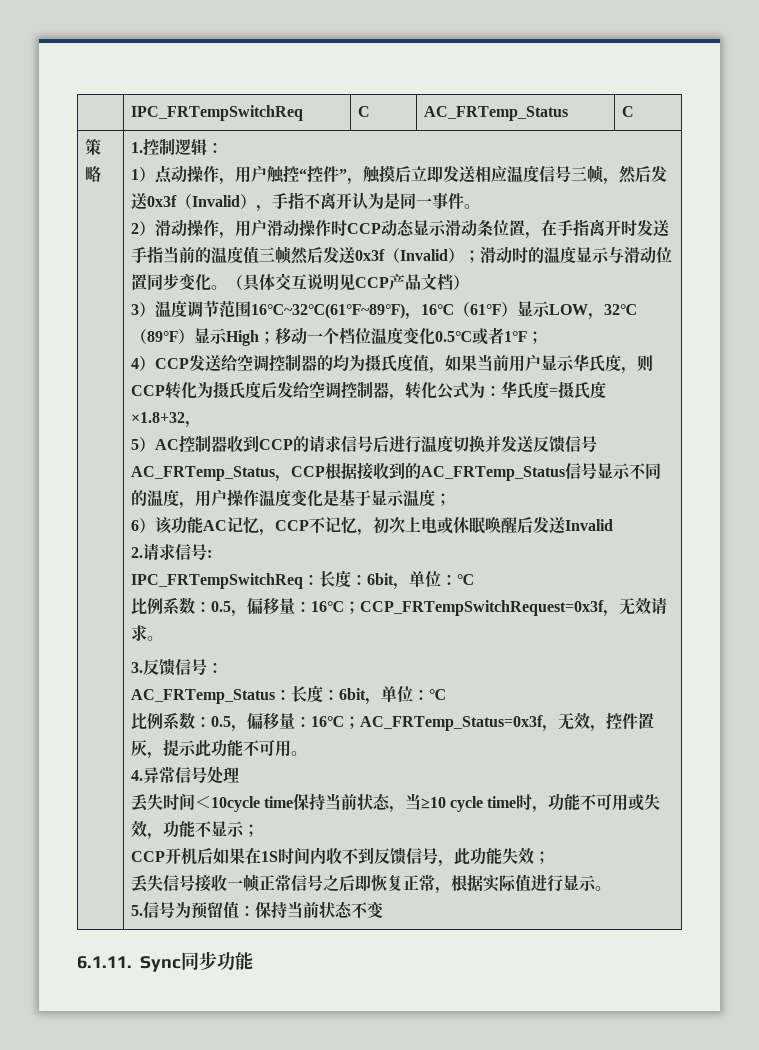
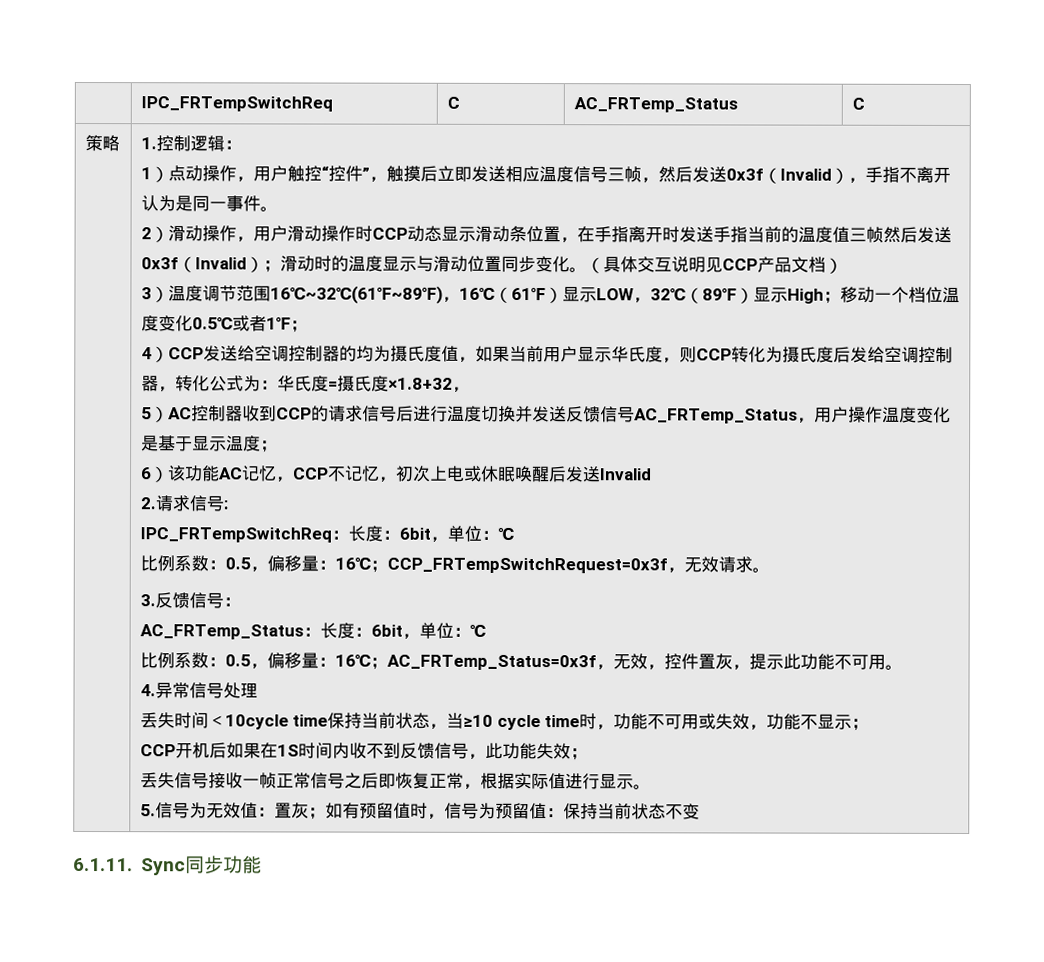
- 5）AC控制器收到CCP的请求信号后进行温度切换并发送反馈信号AC_FRTemp_Status，CCP根据接收到的AC_FRTemp_Status信号显示不同的温度，用户操作温度变化是基于显示温度；
+ 5）AC控制器收到CCP的请求信号后进行温度切换并发送反馈信号AC_FRTemp_Status，用户操作温度变化是基于显示温度；
- 5.信号为预留值：保持当前状态不变
+ 5.信号为无效值：置灰；如有预留值时，信号为预留值：保持当前状态不变

